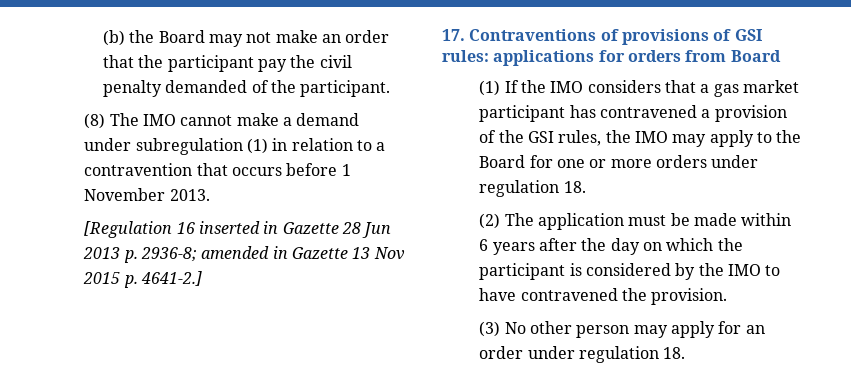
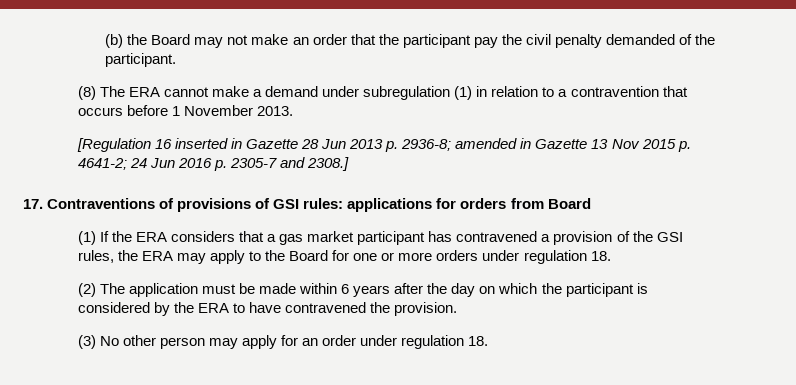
- (8) The IMO cannot make a demand under subregulation (1) in relation to a contravention that occurs before 1 November 2013.
+ (8) The ERA cannot make a demand under subregulation (1) in relation to a contravention that occurs before 1 November 2013.
- [Regulation 16 inserted in Gazette 28 Jun 2013 p. 2936-8; amended in Gazette 13 Nov 2015 p. 4641-2.]
+ [Regulation 16 inserted in Gazette 28 Jun 2013 p. 2936-8; amended in Gazette 13 Nov 2015 p. 4641-2; 24 Jun 2016 p. 2305-7 and 2308.]
- (1) If the IMO considers that a gas market participant has contravened a provision of the GSI rules, the IMO may apply to the Board for one or more orders under regulation 18.
+ (1) If the ERA considers that a gas market participant has contravened a provision of the GSI rules, the ERA may apply to the Board for one or more orders under regulation 18.
- (2) The application must be made within 6 years after the day on which the participant is considered by the IMO to have contravened the provision.
+ (2) The application must be made within 6 years after the day on which the participant is considered by the ERA to have contravened the provision.

